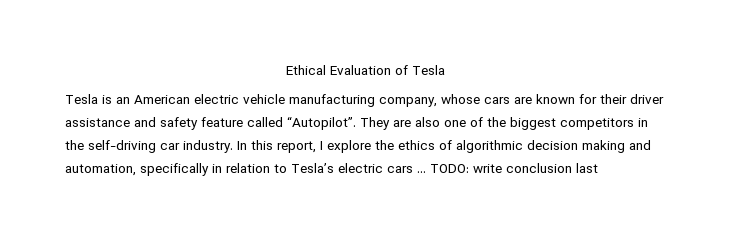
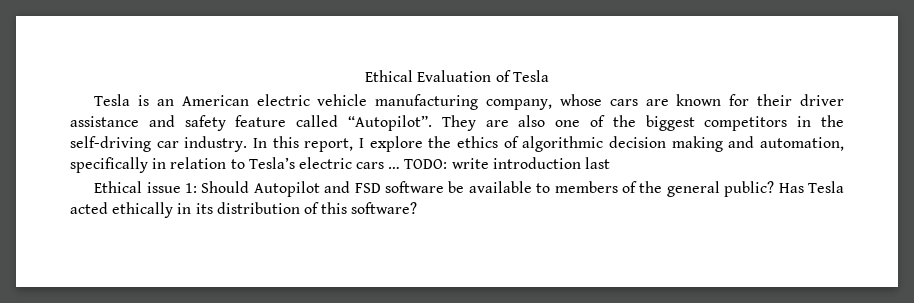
- TODO: write conclusion last
+ TODO: write introduction last
+ Ethical issue 1: Should Autopilot and FSD software be available to members of the general public? Has Tesla acted ethically in its distribution of this software?

